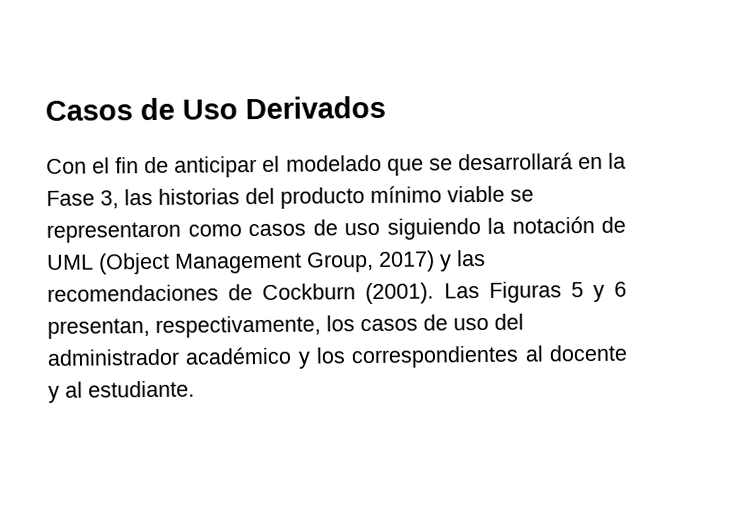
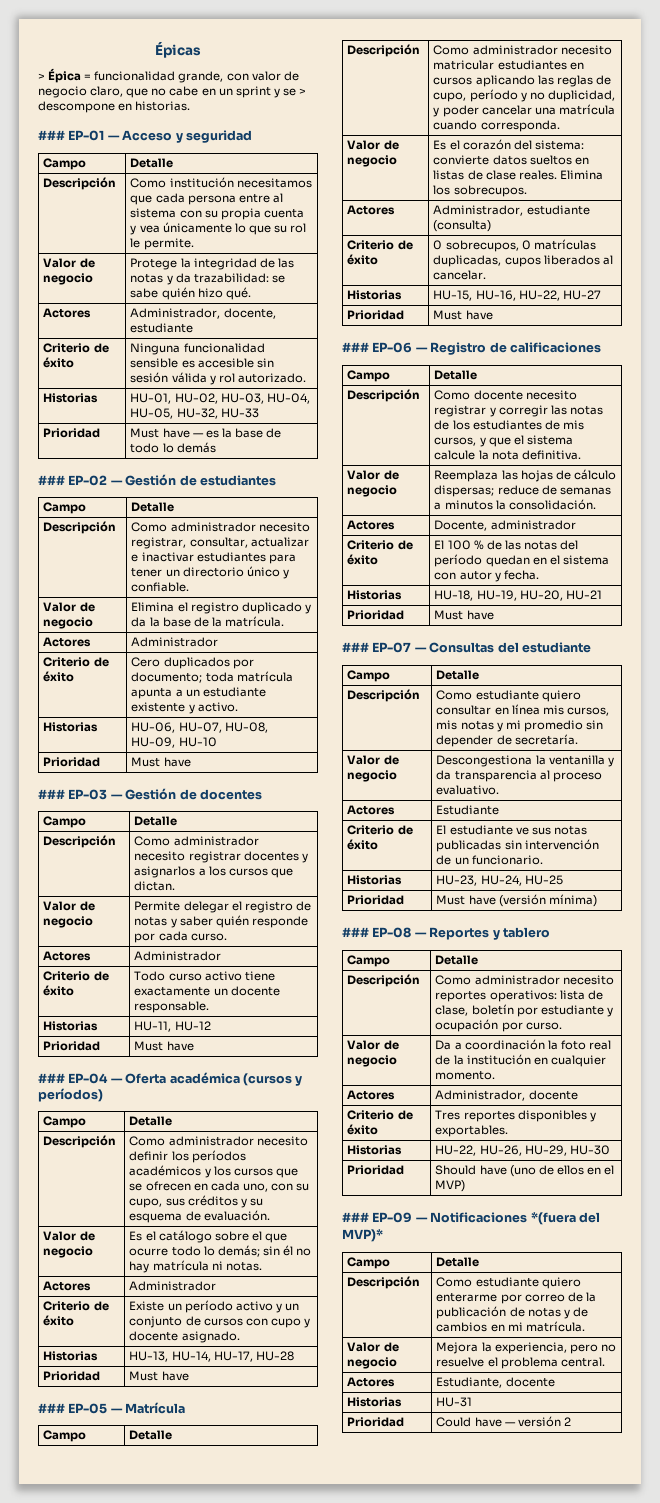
- Casos de Uso Derivados
- Con el fin de anticipar el modelado que se desarrollará en la Fase 3, las historias del producto mínimo viable se representaron como casos de uso siguiendo la notación de UML (Object Management Group, 2017) y las recomendaciones de Cockburn (2001). Las Figuras 5 y 6 presentan, respectivamente, los casos de uso del administrador académico y los correspondientes al docente y al estudiante.
+ Épicas
+ > Épica = funcionalidad grande, con valor de negocio claro, que no cabe en un sprint y se > descompone en historias.
+ ### EP-01 — Acceso y seguridad
+ Campo | Detalle
+ Descripción | Como institución necesitamos que cada persona entre al sistema con su propia cuenta y vea únicamente lo que su rol le permite.
+ Valor de negocio | Protege la integridad de las notas y da trazabilidad: se sabe quién hizo qué.
+ Actores | Administrador, docente, estudiante
+ Criterio de éxito | Ninguna funcionalidad sensible es accesible sin sesión válida y rol autorizado.
+ Historias | HU-01, HU-02, HU-03, HU-04, HU-05, HU-32, HU-33
+ Prioridad | Must have — es la base de todo lo demás
+ ### EP-02 — Gestión de estudiantes
+ Campo | Detalle
+ Descripción | Como administrador necesito registrar, consultar, actualizar e inactivar estudiantes para tener un directorio único y confiable.
+ Valor de negocio | Elimina el registro duplicado y da la base de la matrícula.
+ Actores | Administrador
+ Criterio de éxito | Cero duplicados por documento; toda matrícula apunta a un estudiante existente y activo.
+ Historias | HU-06, HU-07, HU-08, HU-09, HU-10
+ Prioridad | Must have
+ ### EP-03 — Gestión de docentes
+ Campo | Detalle
+ Descripción | Como administrador necesito registrar docentes y asignarlos a los cursos que dictan.
+ Valor de negocio | Permite delegar el registro de notas y saber quién responde por cada curso.
+ Actores | Administrador
+ Criterio de éxito | Todo curso activo tiene exactamente un docente responsable.
+ Historias | HU-11, HU-12
+ Prioridad | Must have
+ ### EP-04 — Oferta académica (cursos y períodos)
+ Campo | Detalle
+ Descripción | Como administrador necesito definir los períodos académicos y los cursos que se ofrecen en cada uno, con su cupo, sus créditos y su esquema de evaluación.
+ Valor de negocio | Es el catálogo sobre el que ocurre todo lo demás; sin él no hay matrícula ni notas.
+ Actores | Administrador
+ Criterio de éxito | Existe un período activo y un conjunto de cursos con cupo y docente asignado.
+ Historias | HU-13, HU-14, HU-17, HU-28
+ Prioridad | Must have
+ ### EP-05 — Matrícula
+ Campo | Detalle
+ Descripción | Como administrador necesito matricular estudiantes en cursos aplicando las reglas de cupo, período y no duplicidad, y poder cancelar una matrícula cuando corresponda.
+ Valor de negocio | Es el corazón del sistema: convierte datos sueltos en listas de clase reales. Elimina los sobrecupos.
+ Actores | Administrador, estudiante (consulta)
+ Criterio de éxito | 0 sobrecupos, 0 matrículas duplicadas, cupos liberados al cancelar.
+ Historias | HU-15, HU-16, HU-22, HU-27
+ Prioridad | Must have
+ ### EP-06 — Registro de calificaciones
+ Campo | Detalle
+ Descripción | Como docente necesito registrar y corregir las notas de los estudiantes de mis cursos, y que el sistema calcule la nota definitiva.
+ Valor de negocio | Reemplaza las hojas de cálculo dispersas; reduce de semanas a minutos la consolidación.
+ Actores | Docente, administrador
+ Criterio de éxito | El 100 % de las notas del período quedan en el sistema con autor y fecha.
+ Historias | HU-18, HU-19, HU-20, HU-21
+ Prioridad | Must have
+ ### EP-07 — Consultas del estudiante
+ Campo | Detalle
+ Descripción | Como estudiante quiero consultar en línea mis cursos, mis notas y mi promedio sin depender de secretaría.
+ Valor de negocio | Descongestiona la ventanilla y da transparencia al proceso evaluativo.
+ Actores | Estudiante
+ Criterio de éxito | El estudiante ve sus notas publicadas sin intervención de un funcionario.
+ Historias | HU-23, HU-24, HU-25
+ Prioridad | Must have (versión mínima)
+ ### EP-08 — Reportes y tablero
+ Campo | Detalle
+ Descripción | Como administrador necesito reportes operativos: lista de clase, boletín por estudiante y ocupación por curso.
+ Valor de negocio | Da a coordinación la foto real de la institución en cualquier momento.
+ Actores | Administrador, docente
+ Criterio de éxito | Tres reportes disponibles y exportables.
+ Historias | HU-22, HU-26, HU-29, HU-30
+ Prioridad | Should have (uno de ellos en el MVP)
+ ### EP-09 — Notificaciones *(fuera del MVP)*
+ Campo | Detalle
+ Descripción | Como estudiante quiero enterarme por correo de la publicación de notas y de cambios en mi matrícula.
+ Valor de negocio | Mejora la experiencia, pero no resuelve el problema central.
+ Actores | Estudiante, docente
+ Historias | HU-31
+ Prioridad | Could have — versión 2

